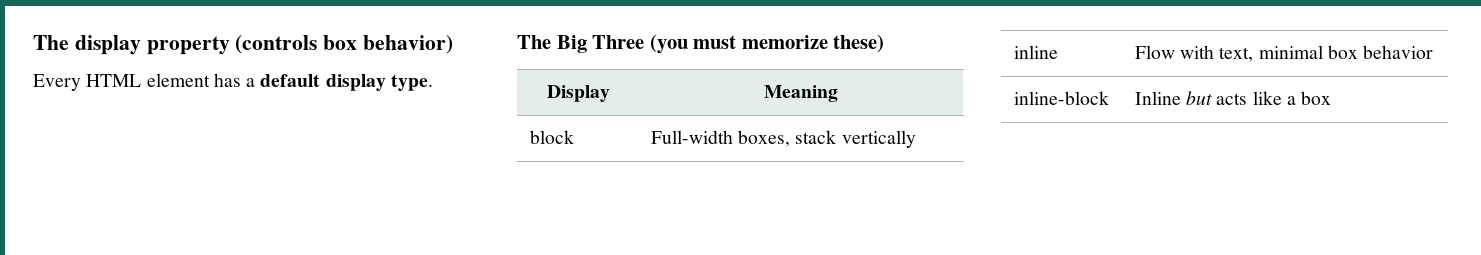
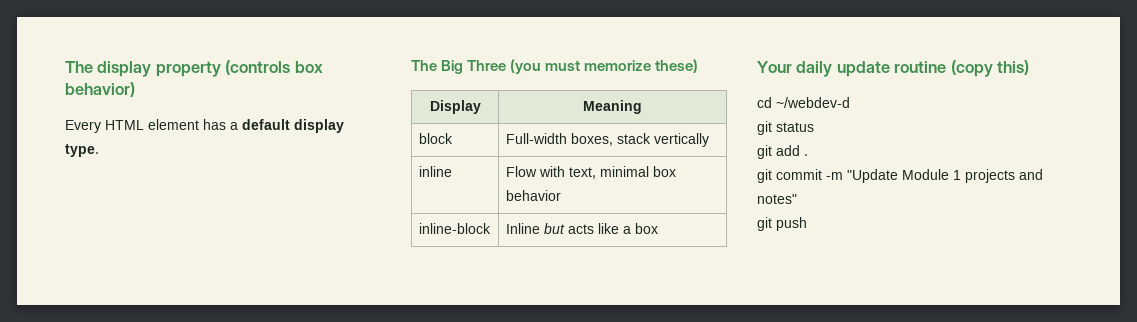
+ Your daily update routine (copy this)
+ cd ~/webdev-d
+ git status
+ git add .
+ git commit -m "Update Module 1 projects and notes"
+ git push

